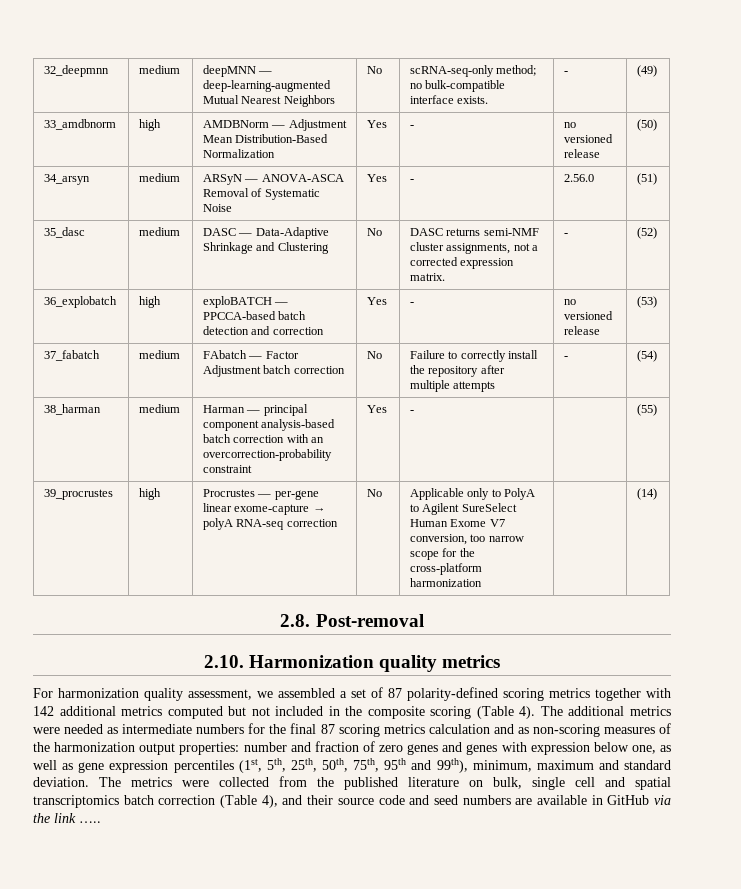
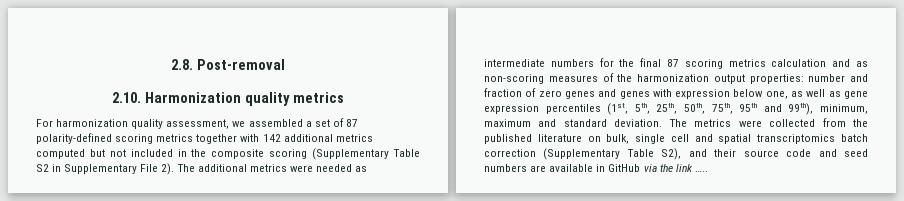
- 32_deepmnn | medium | deepMNN — deep-learning-augmented Mutual Nearest Neighbors | No | scRNA-seq-only method; no bulk-compatible interface exists. | - | (49)
- 33_amdbnorm | high | AMDBNorm — Adjustment Mean Distribution-Based Normalization | Yes | - | no versioned release | (50)
- 34_arsyn | medium | ARSyN — ANOVA-ASCA Removal of Systematic Noise | Yes | - | 2.56.0 | (51)
- 35_dasc | medium | DASC — Data-Adaptive Shrinkage and Clustering | No | DASC returns semi-NMF cluster assignments, not a corrected expression matrix. | - | (52)
- 36_explobatch | high | exploBATCH — PPCCA-based batch detection and correction | Yes | - | no versioned release | (53)
- 37_fabatch | medium | FAbatch — Factor Adjustment batch correction | No | Failure to correctly install the repository after multiple attempts | - | (54)
- 38_harman | medium | Harman — principal component analysis-based batch correction with an overcorrection-probability constraint | Yes | - | | (55)
- 39_procrustes | high | Procrustes — per-gene linear exome-capture → polyA RNA-seq correction | No | Applicable only to PolyA to Agilent SureSelect Human Exome V7 conversion, too narrow scope for the cross-platform harmonization | | (14)
- For harmonization quality assessment, we assembled a set of 87 polarity-defined scoring metrics together with 142 additional metrics computed but not included in the composite scoring (Table 4).
+ For harmonization quality assessment, we assembled a set of 87 polarity-defined scoring metrics together with 142 additional metrics computed but not included in the composite scoring (Supplementary Table S2 in Supplementary File 2).
- The metrics were collected from the published literature on bulk, single cell and spatial transcriptomics batch correction (Table 4), and their source code and seed numbers are available in GitHub via the link …..
+ The metrics were collected from the published literature on bulk, single cell and spatial transcriptomics batch correction (Supplementary Table S2), and their source code and seed numbers are available in GitHub via the link …..

